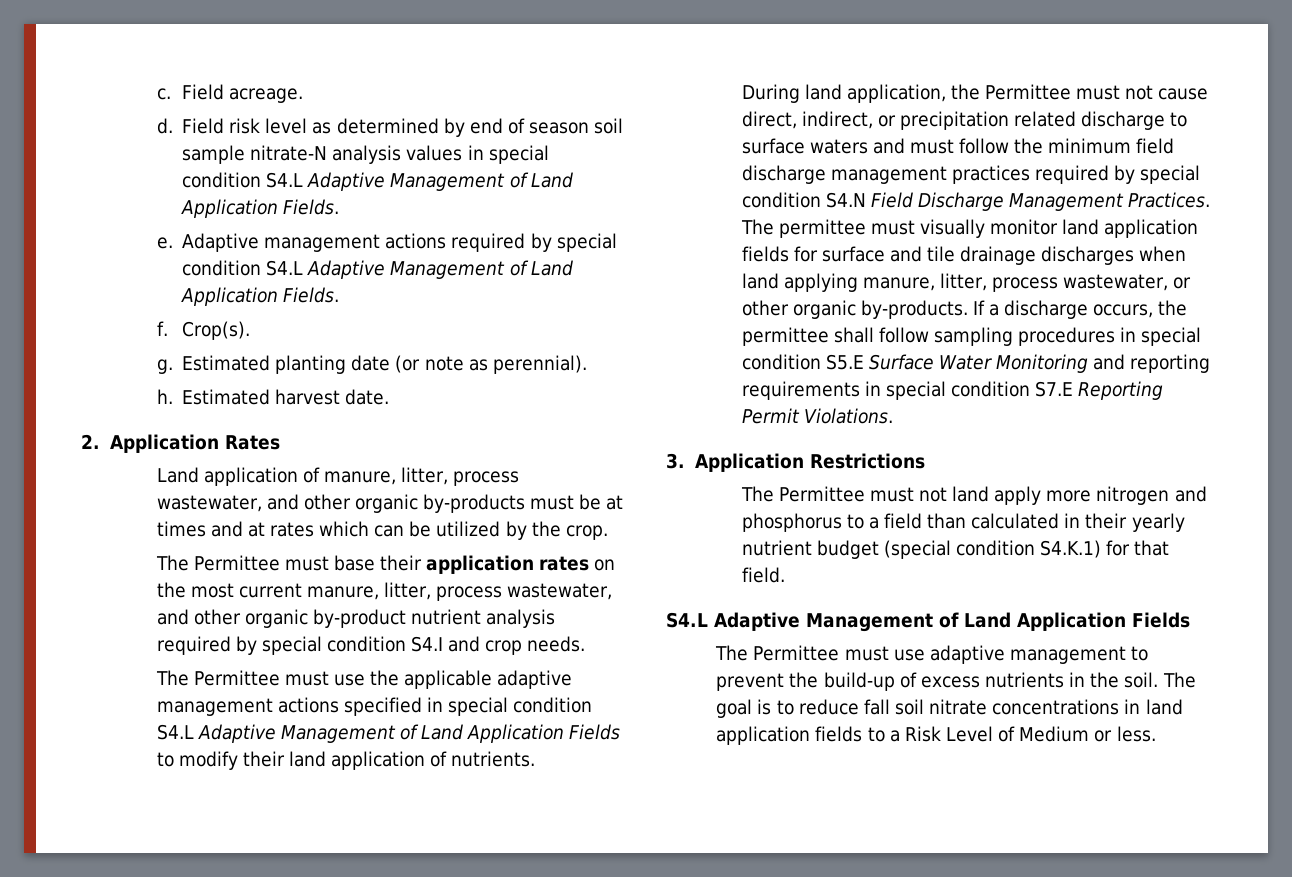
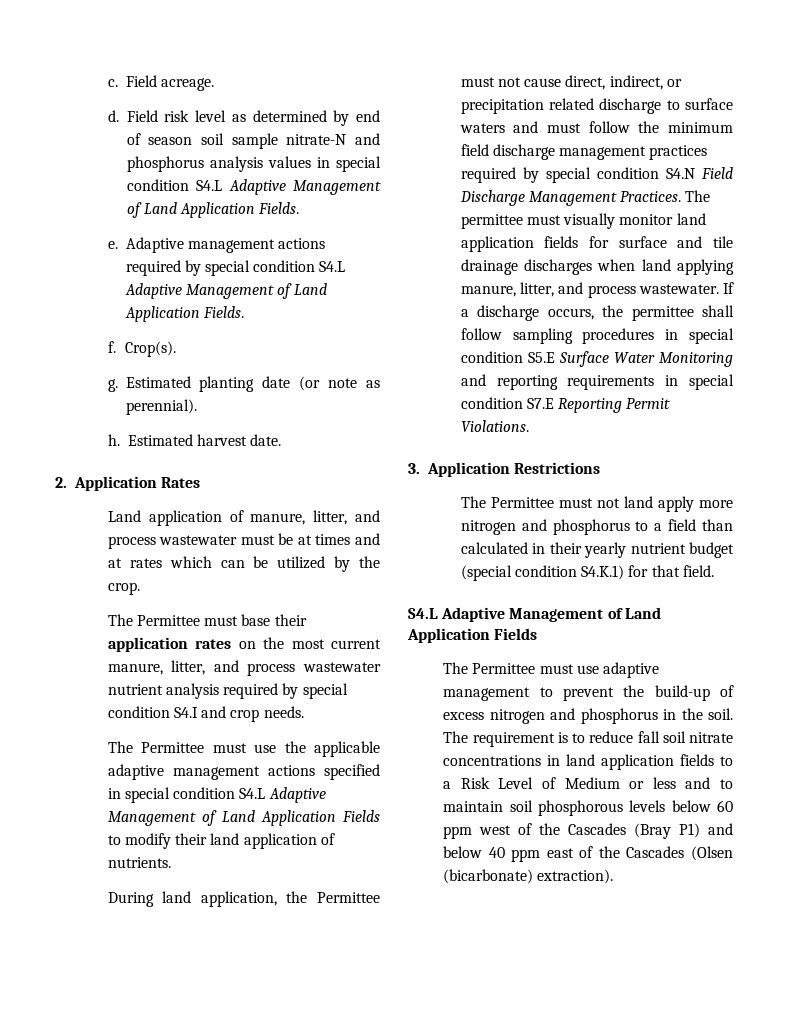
- Field risk level as determined by end of season soil sample nitrate-N analysis values in special condition S4.L Adaptive Management of Land Application Fields.
+ Field risk level as determined by end of season soil sample nitrate-N and phosphorus analysis values in special condition S4.L Adaptive Management of Land Application Fields.
- Land application of manure, litter, process wastewater, and other organic by-products must be at times and at rates which can be utilized by the crop.
+ Land application of manure, litter, and process wastewater must be at times and at rates which can be utilized by the crop.
- The Permittee must base their application rates on the most current manure, litter, process wastewater, and other organic by-product nutrient analysis required by special condition S4.I and crop needs.
+ The Permittee must base their application rates on the most current manure, litter, and process wastewater nutrient analysis required by special condition S4.I and crop needs.
- The permittee must visually monitor land application fields for surface and tile drainage discharges when land applying manure, litter, process wastewater, or other organic by-products.
+ The permittee must visually monitor land application fields for surface and tile drainage discharges when land applying manure, litter, and process wastewater.
- The Permittee must use adaptive management to prevent the build-up of excess nutrients in the soil.
+ The Permittee must use adaptive management to prevent the build-up of excess nitrogen and phosphorus in the soil.
- The goal is to reduce fall soil nitrate concentrations in land application fields to a Risk Level of Medium or less.
+ The requirement is to reduce fall soil nitrate concentrations in land application fields to a Risk Level of Medium or less and to maintain soil phosphorous levels below 60 ppm west of the Cascades (Bray P1) and below 40 ppm east of the Cascades (Olsen (bicarbonate) extraction).

